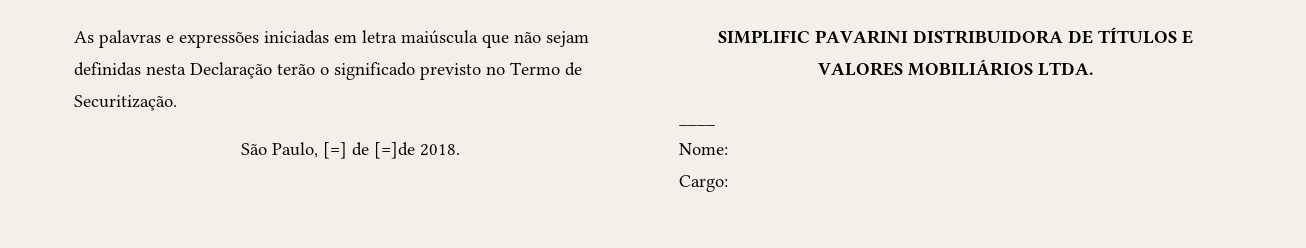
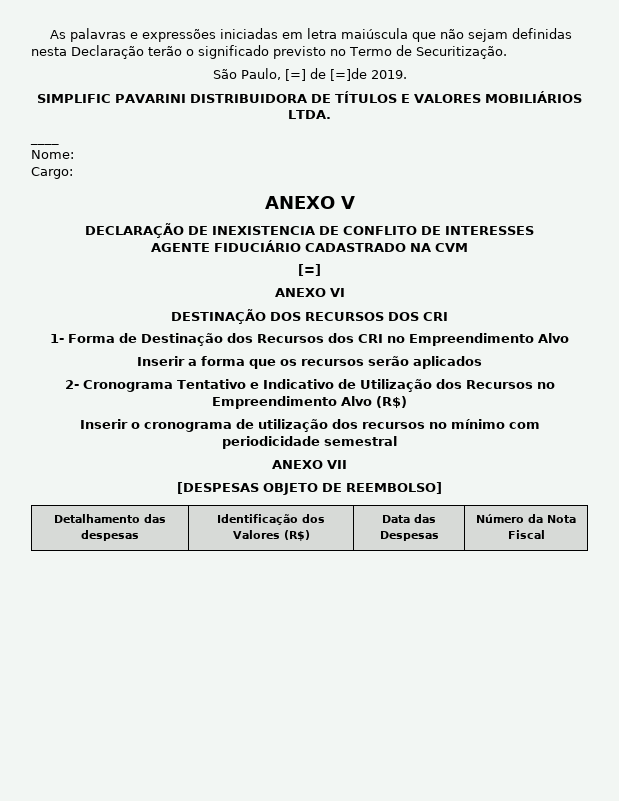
- São Paulo, [=] de [=]de 2018.
+ São Paulo, [=] de [=]de 2019.
+ ANEXO V
+ DECLARAÇÃO DE INEXISTENCIA DE CONFLITO DE INTERESSES
+ AGENTE FIDUCIÁRIO CADASTRADO NA CVM
+ [=]
+ ANEXO VI
+ DESTINAÇÃO DOS RECURSOS DOS CRI
+ 1- Forma de Destinação dos Recursos dos CRI no Empreendimento Alvo
+ Inserir a forma que os recursos serão aplicados
+ 2- Cronograma Tentativo e Indicativo de Utilização dos Recursos no Empreendimento Alvo (R$)
+ Inserir o cronograma de utilização dos recursos no mínimo com periodicidade semestral
+ ANEXO VII
+ [DESPESAS OBJETO DE REEMBOLSO]
+ Detalhamento das despesas | Identificação dos Valores (R$) | Data das Despesas | Número da Nota Fiscal

